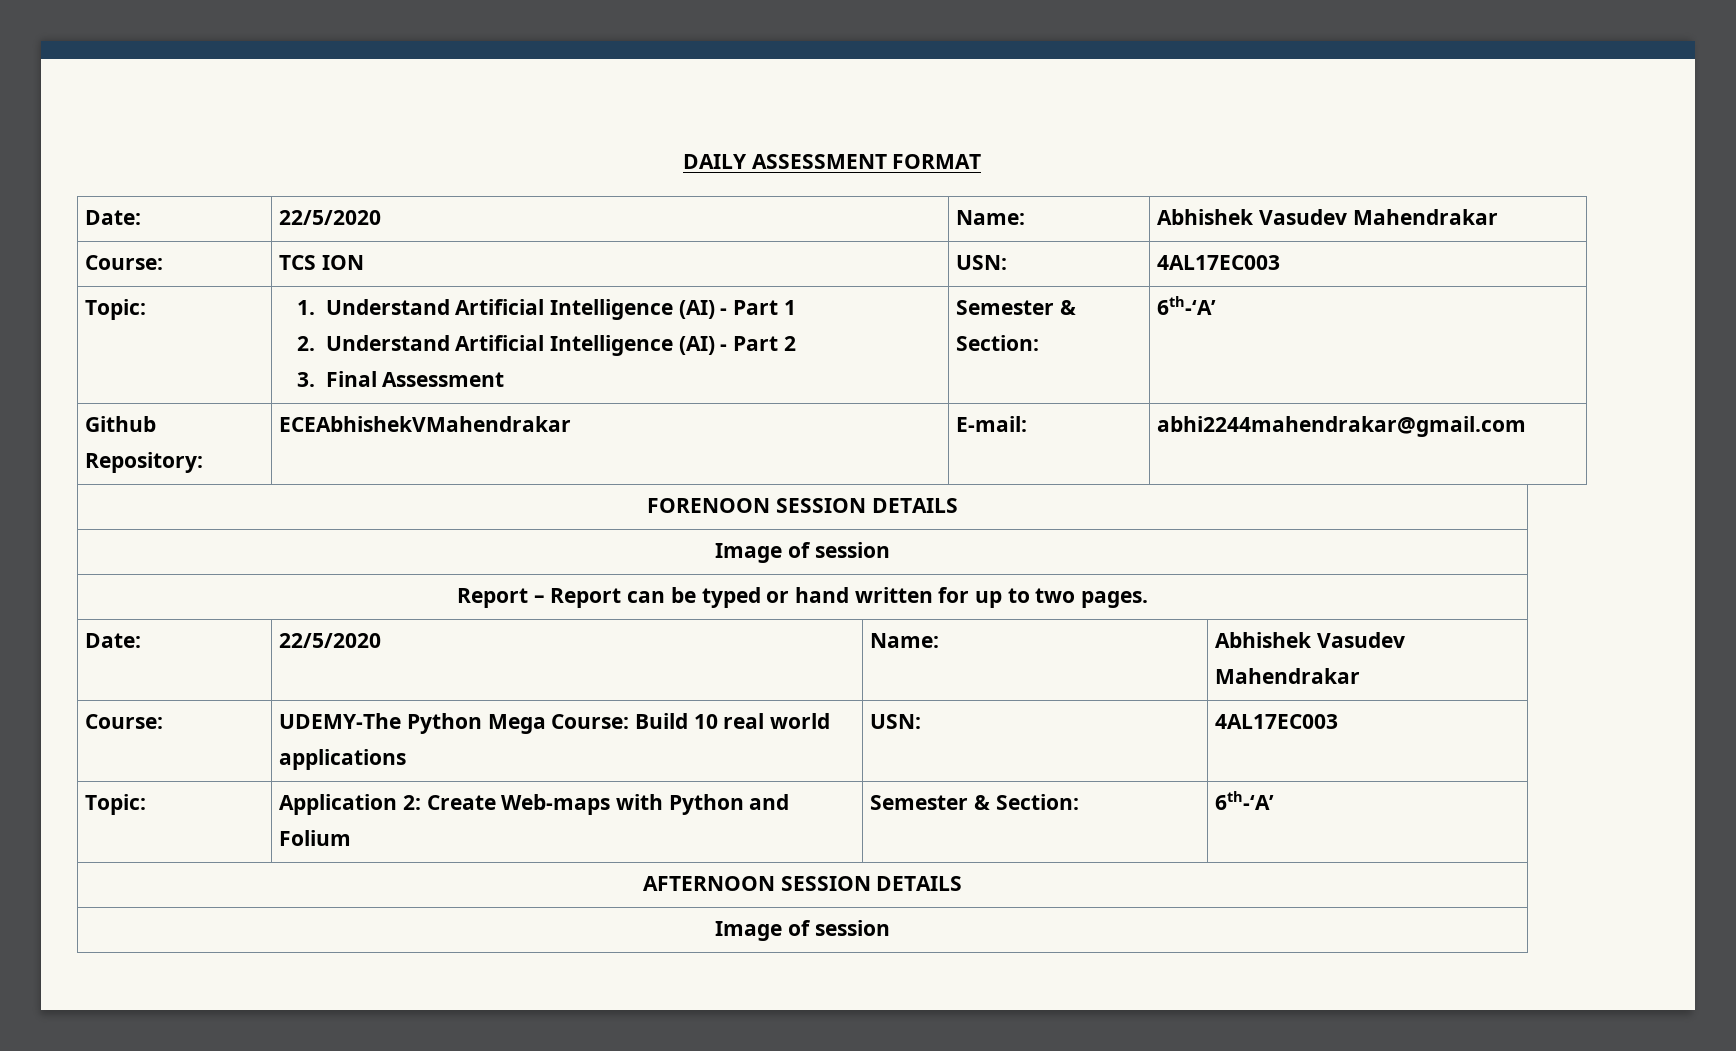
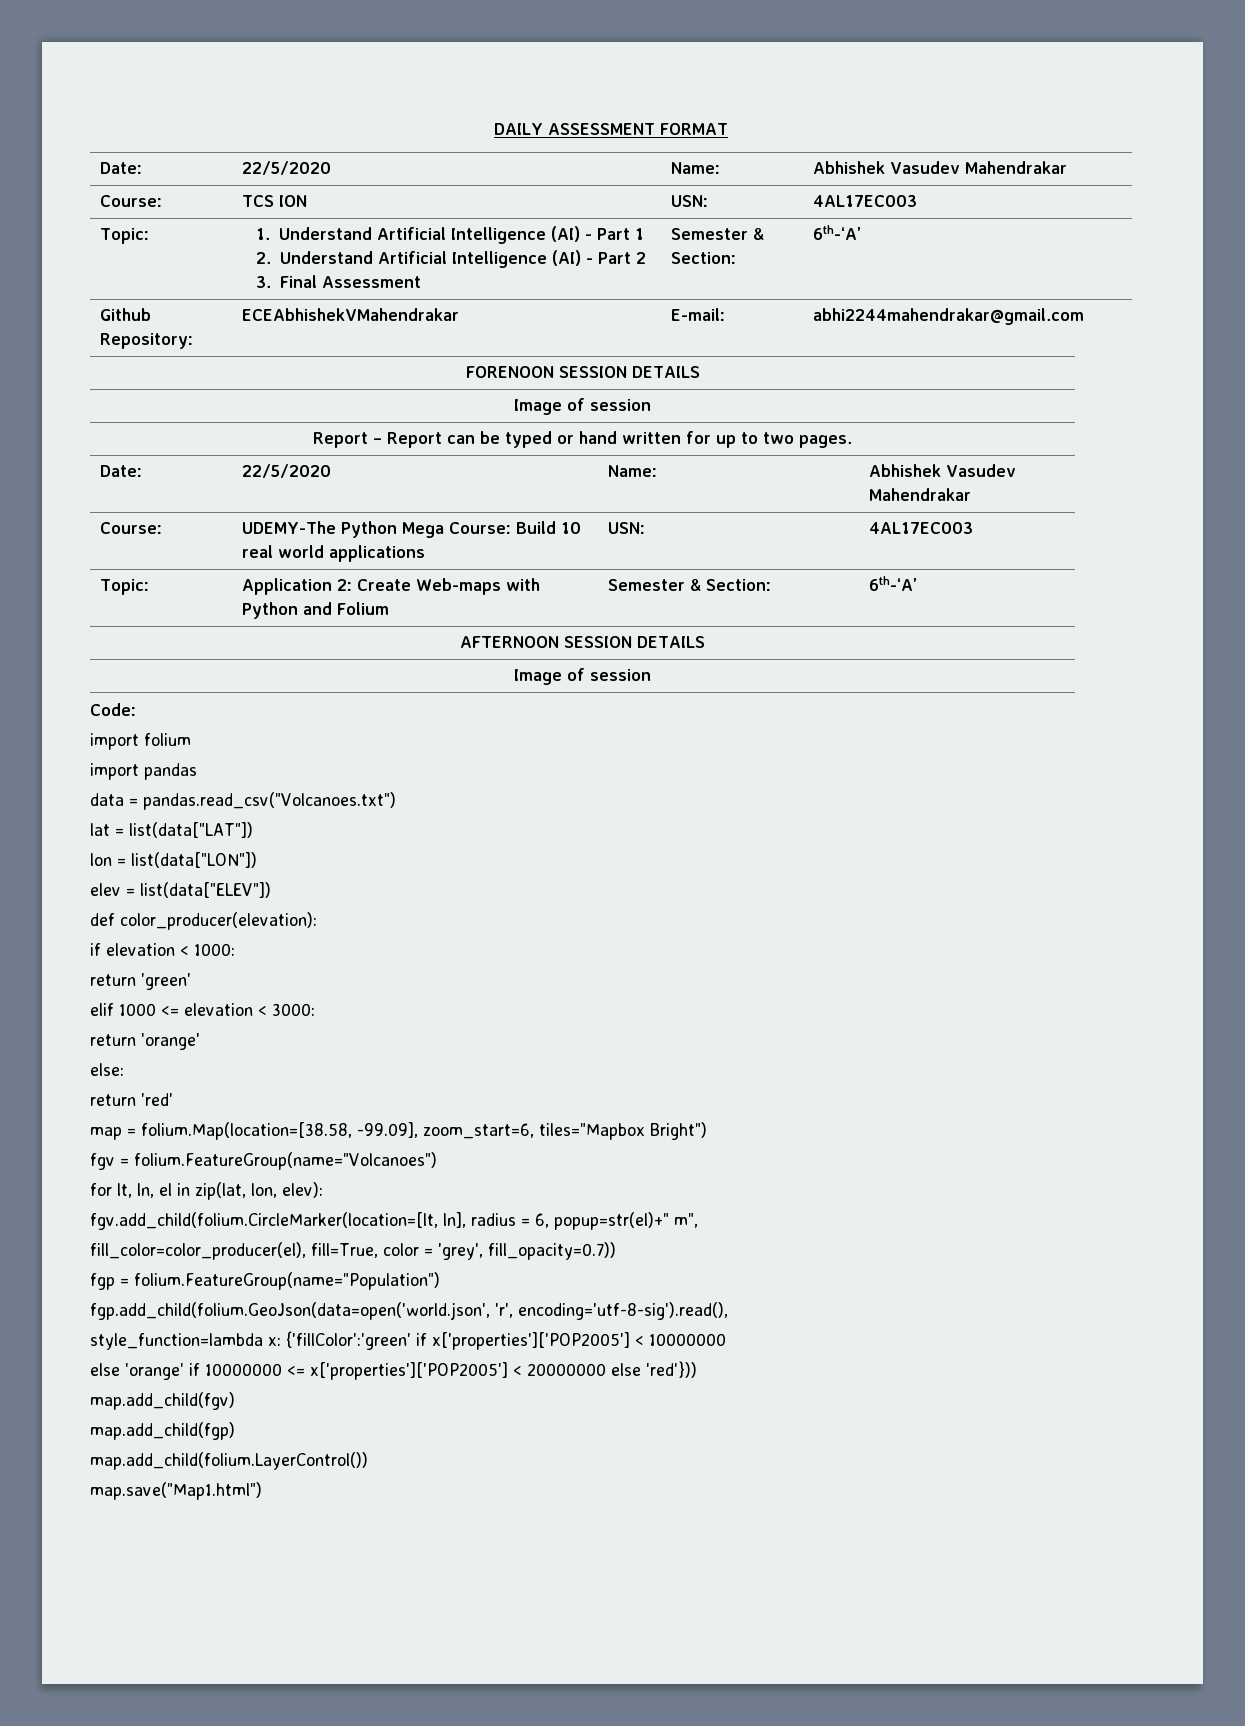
+ Code:
+ import folium
+ import pandas
+ data = pandas.read_csv("Volcanoes.txt")
+ lat = list(data["LAT"])
+ lon = list(data["LON"])
+ elev = list(data["ELEV"])
+ def color_producer(elevation):
+ if elevation < 1000:
+ return 'green'
+ elif 1000 <= elevation < 3000:
+ return 'orange'
+ else:
+ return 'red'
+ map = folium.Map(location=[38.58, -99.09], zoom_start=6, tiles="Mapbox Bright")
+ fgv = folium.FeatureGroup(name="Volcanoes")
+ for lt, ln, el in zip(lat, lon, elev):
+ fgv.add_child(folium.CircleMarker(location=[lt, ln], radius = 6, popup=str(el)+" m",
+ fill_color=color_producer(el), fill=True, color = 'grey', fill_opacity=0.7))
+ fgp = folium.FeatureGroup(name="Population")
+ fgp.add_child(folium.GeoJson(data=open('world.json', 'r', encoding='utf-8-sig').read(),
+ style_function=lambda x: {'fillColor':'green' if x['properties']['POP2005'] < 10000000
+ else 'orange' if 10000000 <= x['properties']['POP2005'] < 20000000 else 'red'}))
+ map.add_child(fgv)
+ map.add_child(fgp)
+ map.add_child(folium.LayerControl())
+ map.save("Map1.html")

